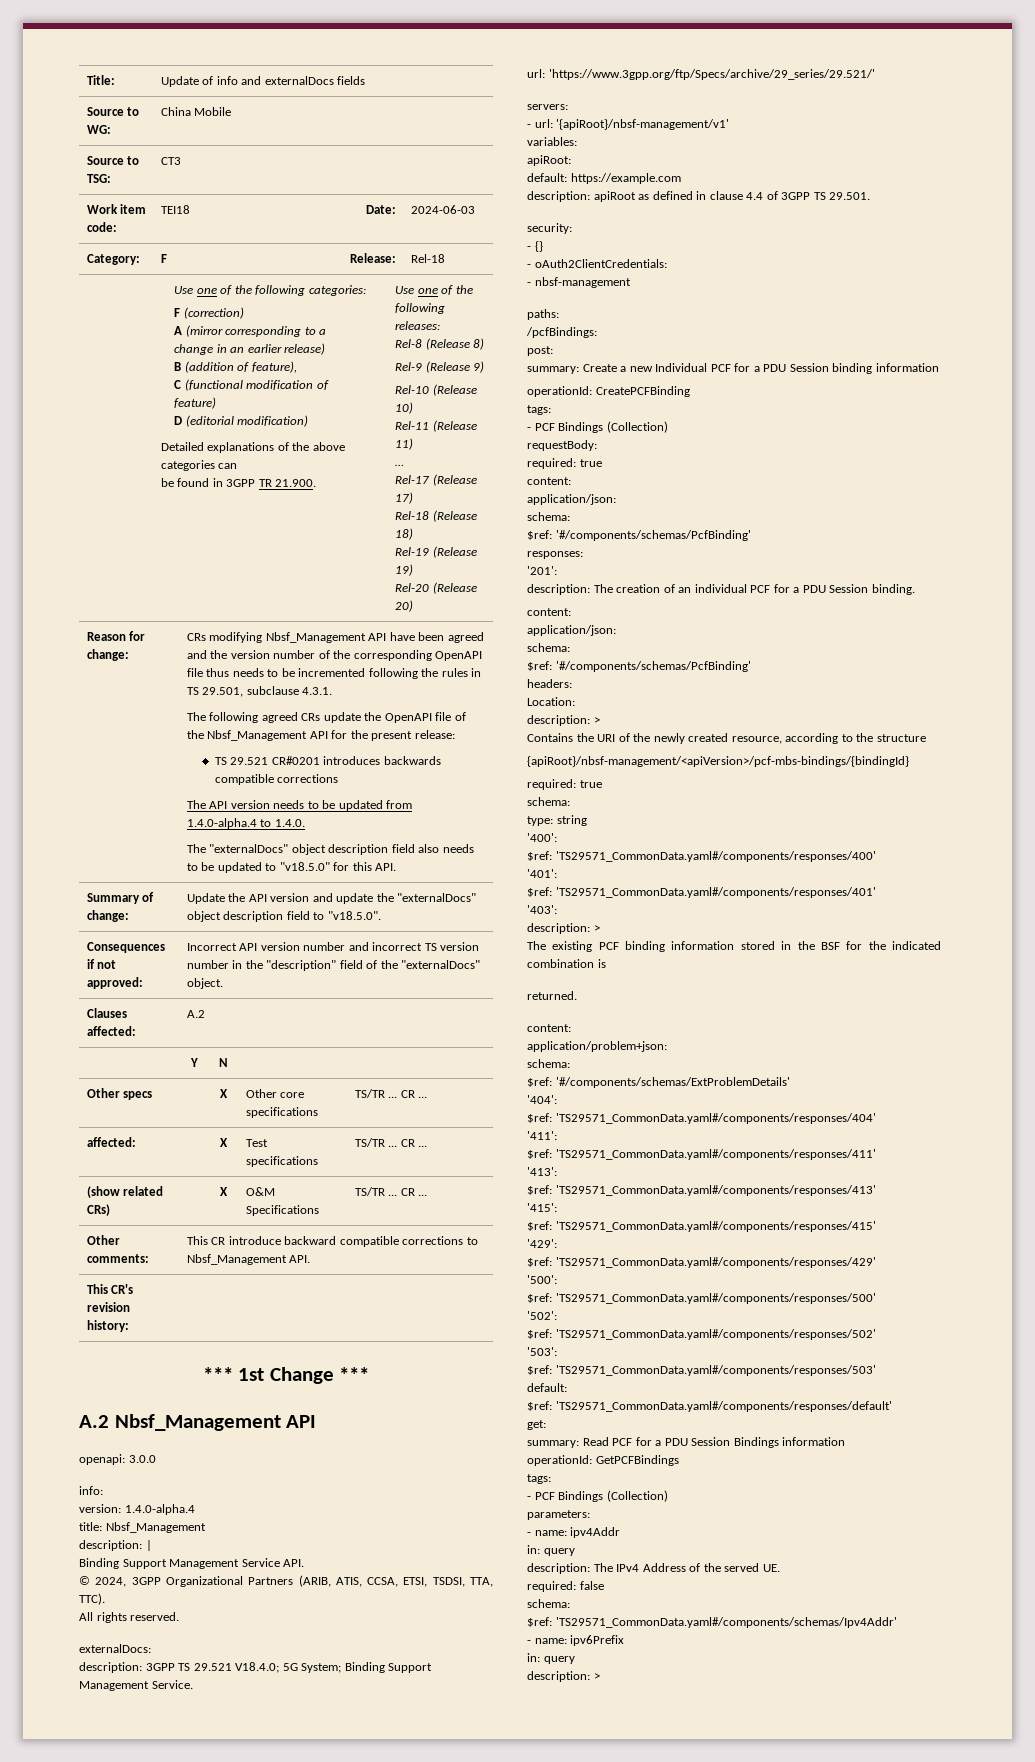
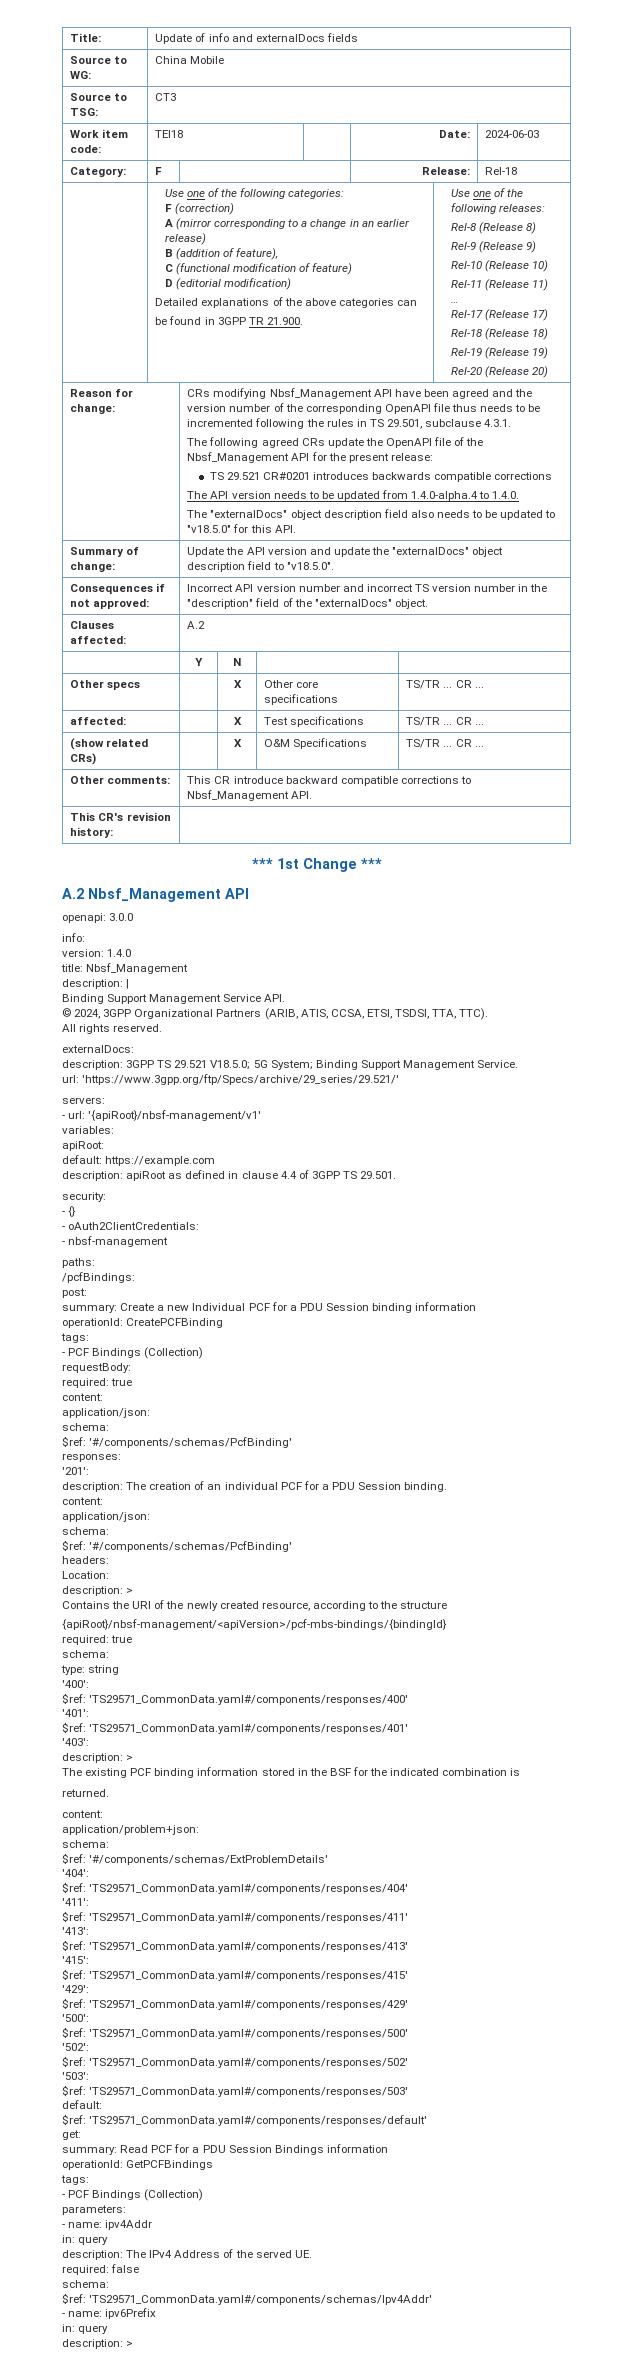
- version: 1.4.0-alpha.4
+ version: 1.4.0
- description: 3GPP TS 29.521 V18.4.0; 5G System; Binding Support Management Service.
+ description: 3GPP TS 29.521 V18.5.0; 5G System; Binding Support Management Service.

